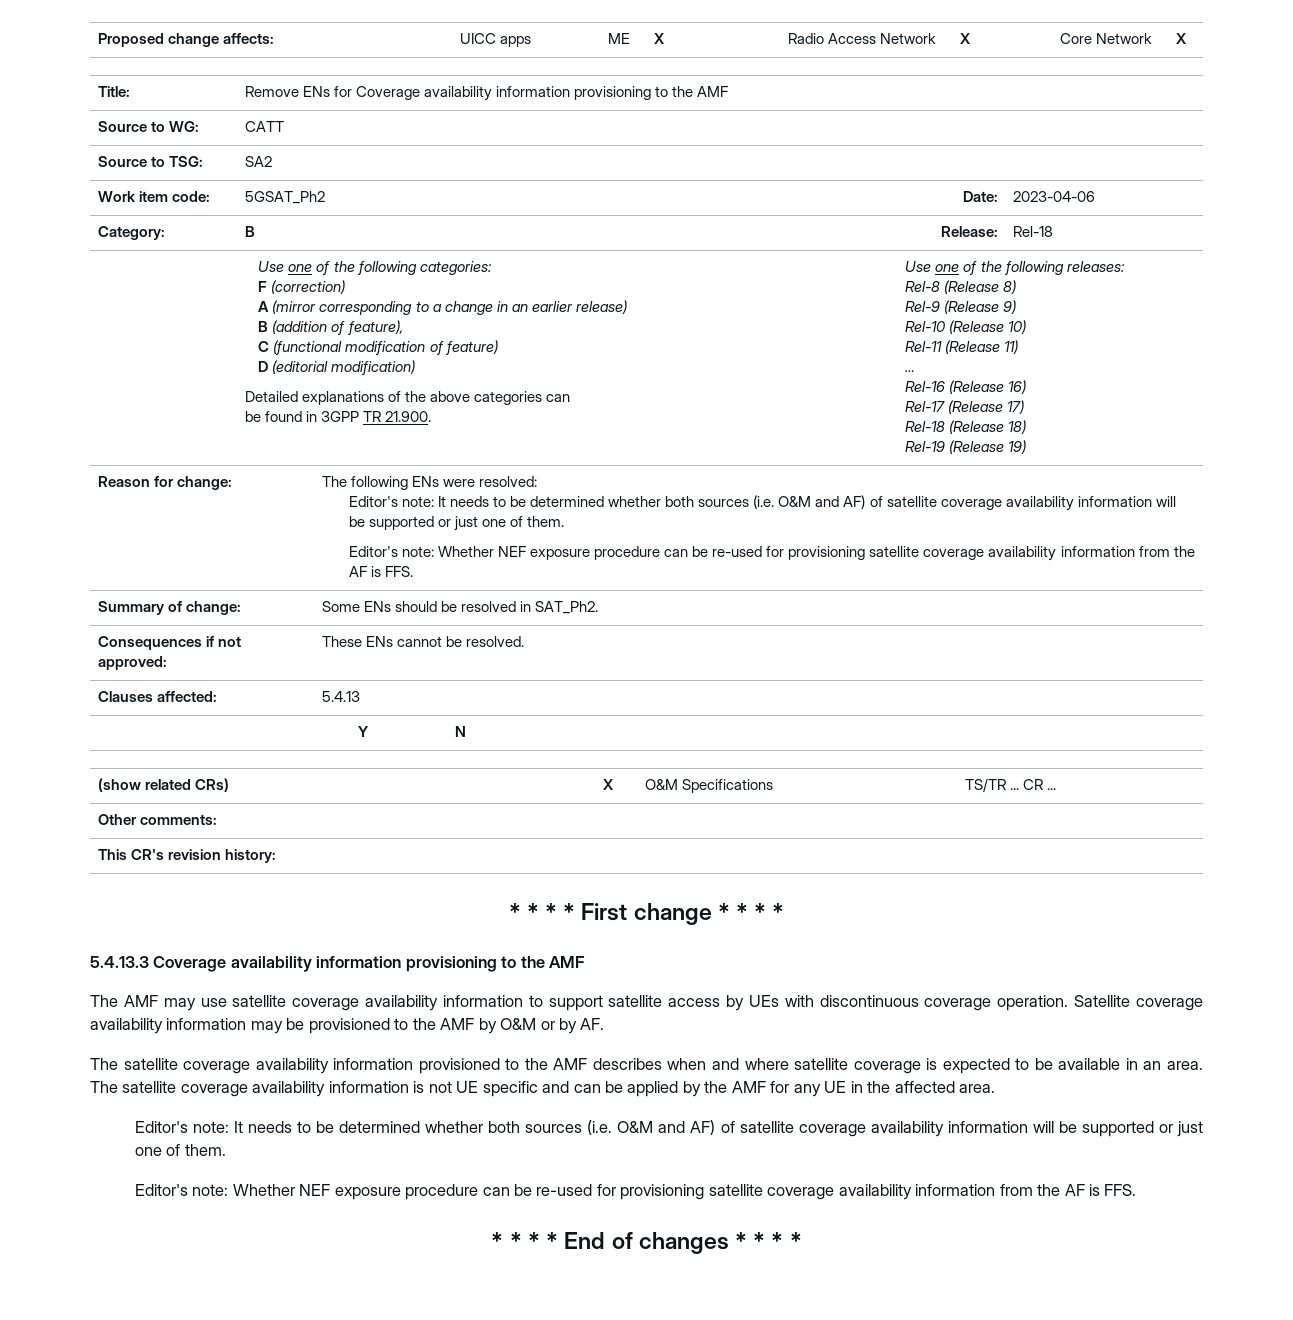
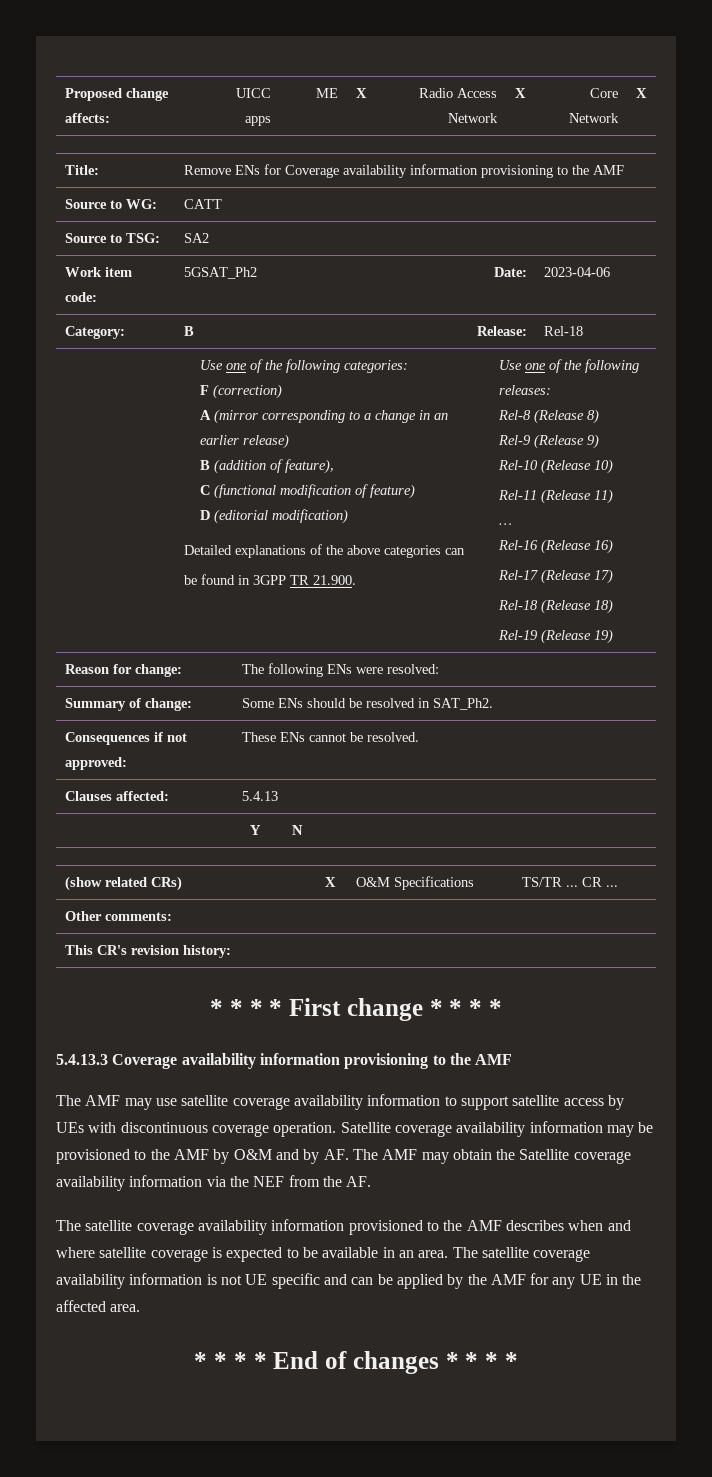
  The following ENs were resolved:
- Editor's note: It needs to be determined whether both sources (i.e. O&M and AF) of satellite coverage availability information will be supported or just one of them.
- Editor's note: Whether NEF exposure procedure can be re-used for provisioning satellite coverage availability information from the AF is FFS.
- Satellite coverage availability information may be provisioned to the AMF by O&M or by AF.
+ Satellite coverage availability information may be provisioned to the AMF by O&M and by AF. The AMF may obtain the Satellite coverage availability information via the NEF from the AF.
  The satellite coverage availability information is not UE specific and can be applied by the AMF for any UE in the affected area.
- Editor's note: It needs to be determined whether both sources (i.e. O&M and AF) of satellite coverage availability information will be supported or just one of them.
- Editor's note: Whether NEF exposure procedure can be re-used for provisioning satellite coverage availability information from the AF is FFS.

